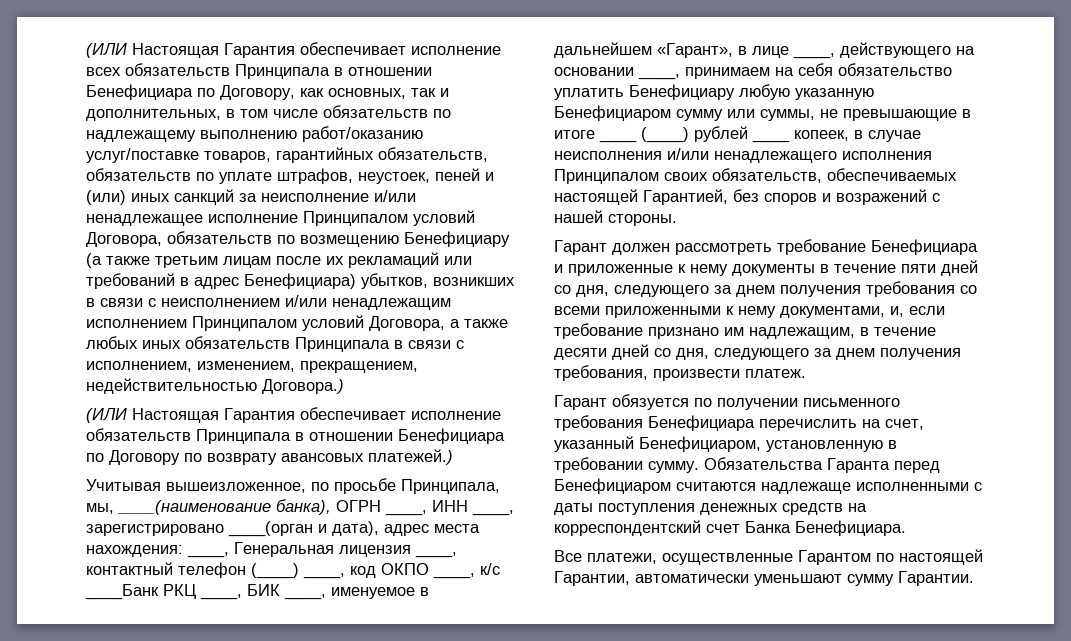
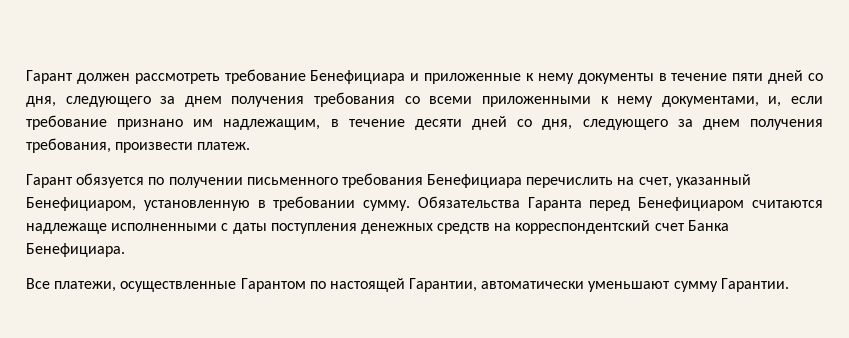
- (ИЛИ Настоящая Гарантия обеспечивает исполнение всех обязательств Принципала в отношении Бенефициара по Договору, как основных, так и дополнительных, в том числе обязательств по надлежащему выполнению работ/оказанию услуг/поставке товаров, гарантийных обязательств, обязательств по уплате штрафов, неустоек, пеней и (или) иных санкций за неисполнение и/или ненадлежащее исполнение Принципалом условий Договора, обязательств по возмещению Бенефициару (а также третьим лицам после их рекламаций или требований в адрес Бенефициара) убытков, возникших в связи с неисполнением и/или ненадлежащим исполнением Принципалом условий Договора, а также любых иных обязательств Принципала в связи с исполнением, изменением, прекращением, недействительностью Договора.)
- (ИЛИ Настоящая Гарантия обеспечивает исполнение обязательств Принципала в отношении Бенефициара по Договору по возврату авансовых платежей.)
- Учитывая вышеизложенное, по просьбе Принципала, мы, ____(наименование банка), ОГРН ____, ИНН ____, зарегистрировано ____(орган и дата), адрес места нахождения: ____, Генеральная лицензия ____, контактный телефон (____) ____, код ОКПО ____, к/с ____Банк РКЦ ____, БИК ____, именуемое в дальнейшем «Гарант», в лице ____, действующего на основании ____, принимаем на себя обязательство уплатить Бенефициару любую указанную Бенефициаром сумму или суммы, не превышающие в итоге ____ (____) рублей ____ копеек, в случае неисполнения и/или ненадлежащего исполнения Принципалом своих обязательств, обеспечиваемых настоящей Гарантией, без споров и возражений с нашей стороны.

